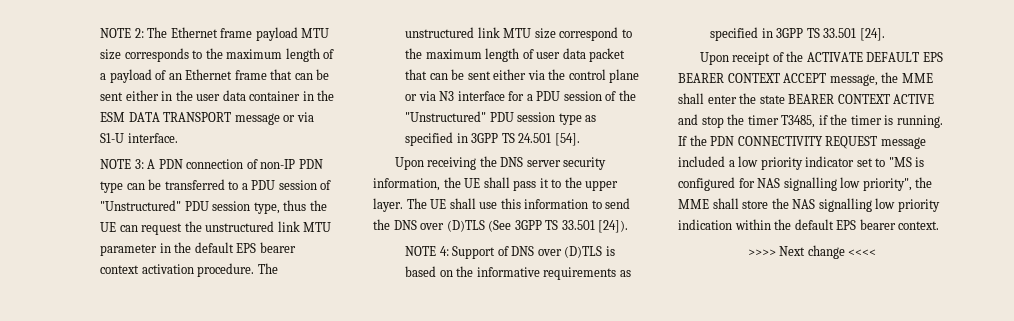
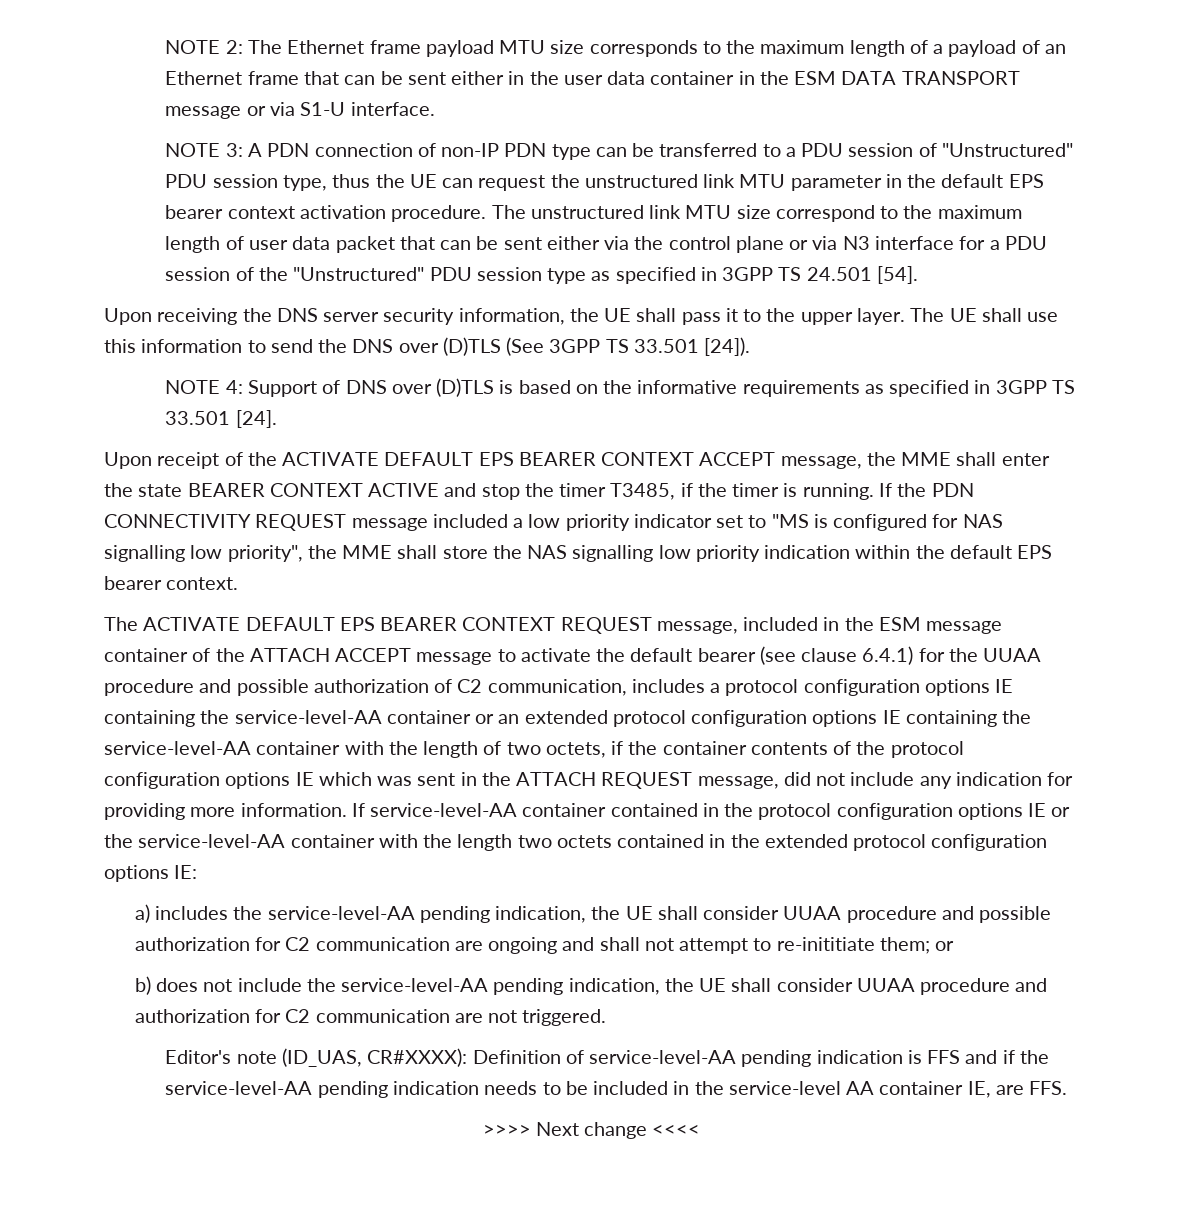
+ The ACTIVATE DEFAULT EPS BEARER CONTEXT REQUEST message, included in the ESM message container of the ATTACH ACCEPT message to activate the default bearer (see clause 6.4.1) for the UUAA procedure and possible authorization of C2 communication, includes a protocol configuration options IE containing the service-level-AA container or an extended protocol configuration options IE containing the service-level-AA container with the length of two octets, if the container contents of the protocol configuration options IE which was sent in the ATTACH REQUEST message, did not include any indication for providing more information. If service-level-AA container contained in the protocol configuration options IE or the service-level-AA container with the length two octets contained in the extended protocol configuration options IE:
+ a) includes the service-level-AA pending indication, the UE shall consider UUAA procedure and possible authorization for C2 communication are ongoing and shall not attempt to re-inititiate them; or
+ b) does not include the service-level-AA pending indication, the UE shall consider UUAA procedure and authorization for C2 communication are not triggered.
+ Editor's note (ID_UAS, CR#XXXX): Definition of service-level-AA pending indication is FFS and if the service-level-AA pending indication needs to be included in the service-level AA container IE, are FFS.

